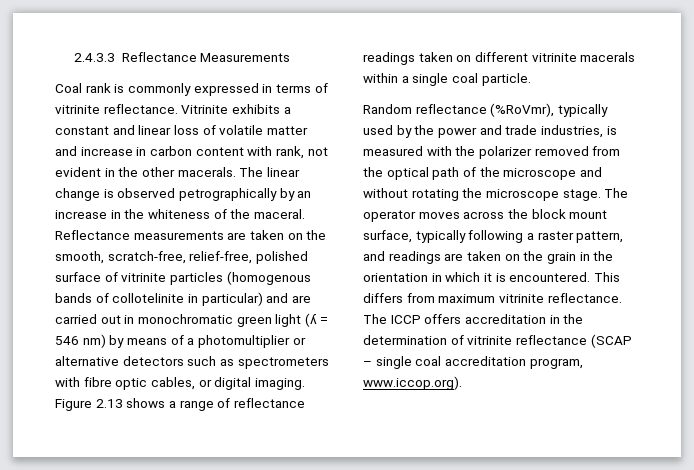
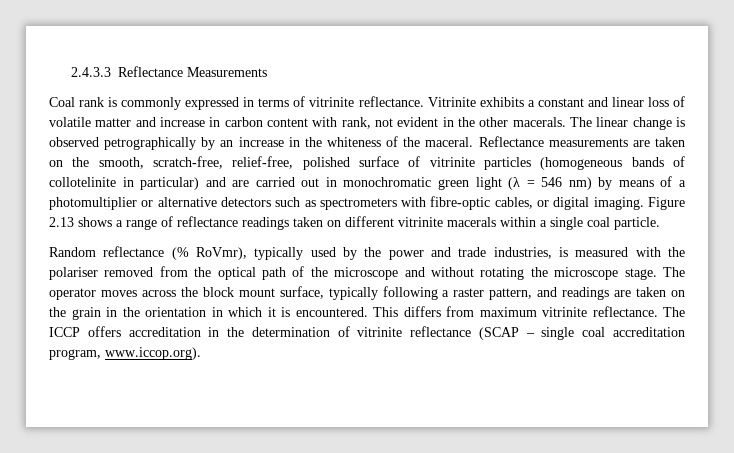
- Reflectance measurements are taken on the smooth, scratch-free, relief-free, polished surface of vitrinite particles (homogenous bands of collotelinite in particular) and are carried out in monochromatic green light (ʎ = 546 nm) by means of a photomultiplier or alternative detectors such as spectrometers with fibre optic cables, or digital imaging.
+ Reflectance measurements are taken on the smooth, scratch-free, relief-free, polished surface of vitrinite particles (homogeneous bands of collotelinite in particular) and are carried out in monochromatic green light (λ = 546 nm) by means of a photomultiplier or alternative detectors such as spectrometers with fibre-optic cables, or digital imaging.
- Random reflectance (%RoVmr), typically used by the power and trade industries, is measured with the polarizer removed from the optical path of the microscope and without rotating the microscope stage.
+ Random reflectance (% RoVmr), typically used by the power and trade industries, is measured with the polariser removed from the optical path of the microscope and without rotating the microscope stage.

